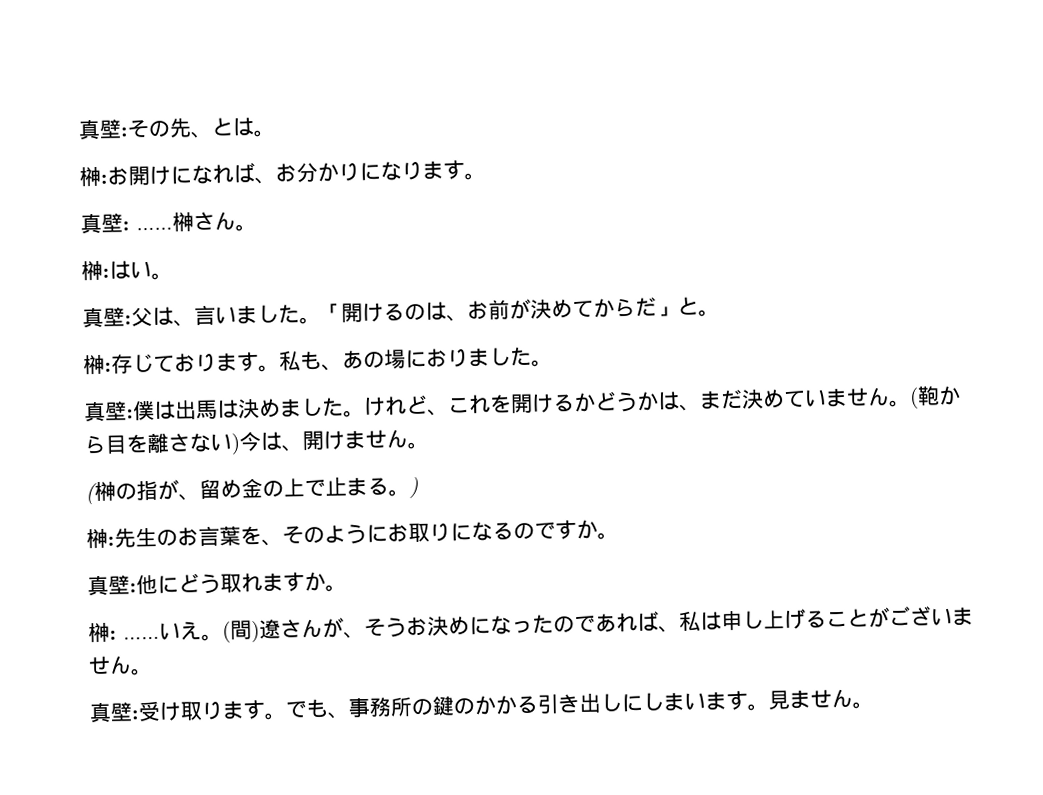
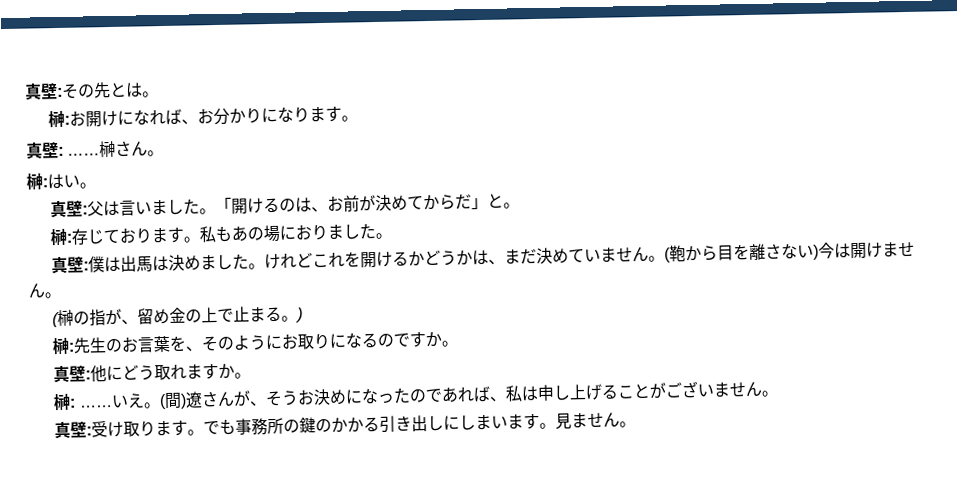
- 真壁:その先、とは。
+ 真壁:その先とは。
- 真壁:父は、言いました。
+ 真壁:父は言いました。
- 私も、あの場におりました。
+ 私もあの場におりました。
- けれど、これを開けるかどうかは、まだ決めていません。
+ けれどこれを開けるかどうかは、まだ決めていません。
- (鞄から目を離さない)今は、開けません。
+ (鞄から目を離さない)今は開けません。
- でも、事務所の鍵のかかる引き出しにしまいます。
+ でも事務所の鍵のかかる引き出しにしまいます。

